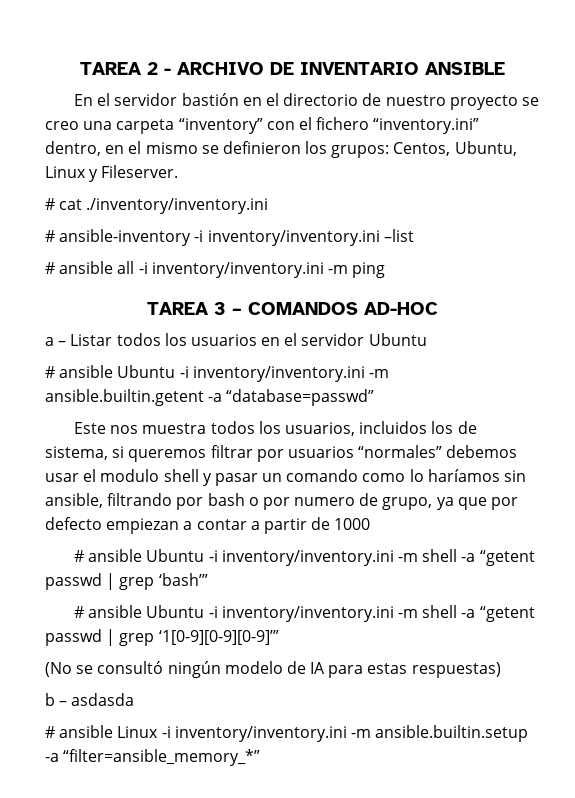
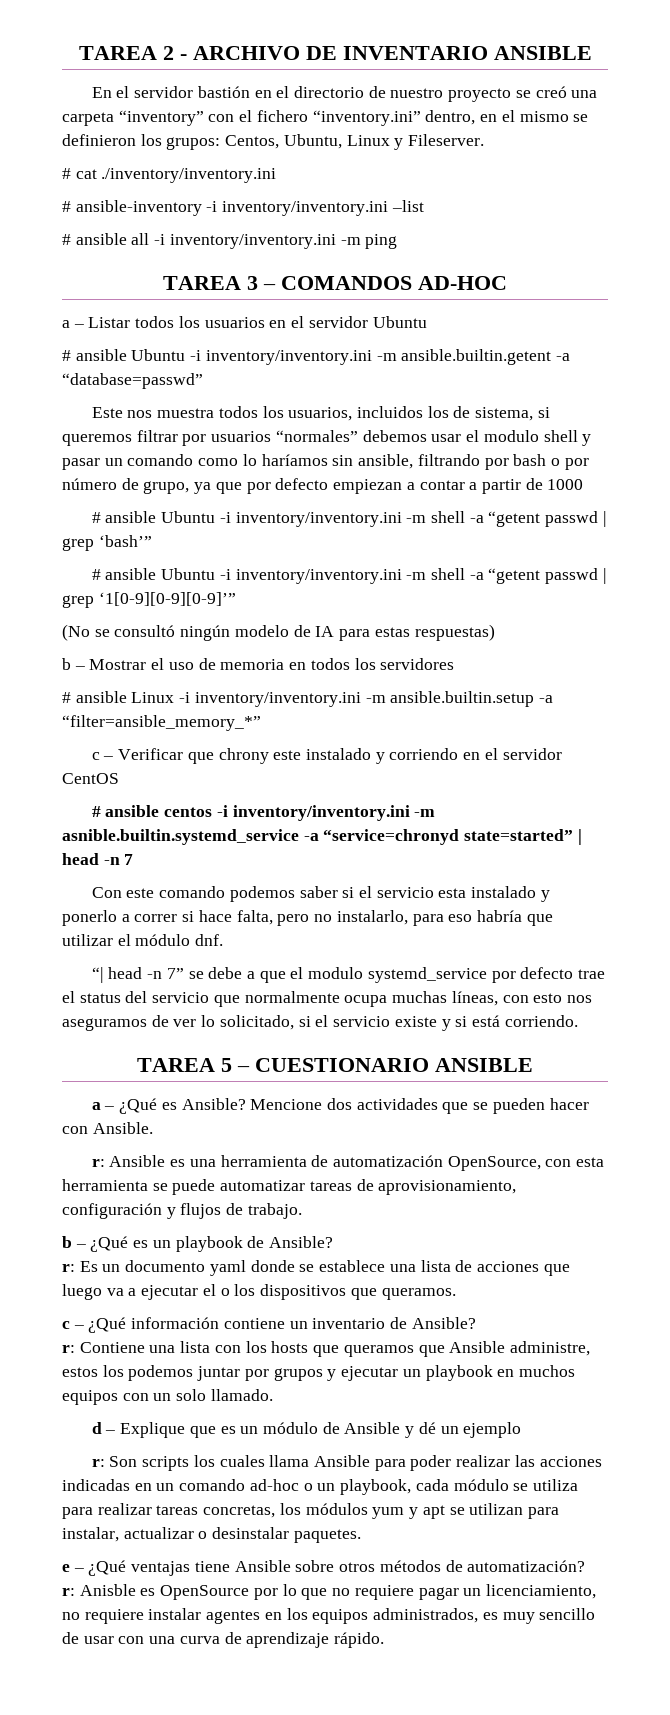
- En el servidor bastión en el directorio de nuestro proyecto se creo una carpeta “inventory” con el fichero “inventory.ini” dentro, en el mismo se definieron los grupos: Centos, Ubuntu, Linux y Fileserver.
+ En el servidor bastión en el directorio de nuestro proyecto se creó una carpeta “inventory” con el fichero “inventory.ini” dentro, en el mismo se definieron los grupos: Centos, Ubuntu, Linux y Fileserver.
- Este nos muestra todos los usuarios, incluidos los de sistema, si queremos filtrar por usuarios “normales” debemos usar el modulo shell y pasar un comando como lo haríamos sin ansible, filtrando por bash o por numero de grupo, ya que por defecto empiezan a contar a partir de 1000
+ Este nos muestra todos los usuarios, incluidos los de sistema, si queremos filtrar por usuarios “normales” debemos usar el modulo shell y pasar un comando como lo haríamos sin ansible, filtrando por bash o por número de grupo, ya que por defecto empiezan a contar a partir de 1000
- b – asdasda
+ b – Mostrar el uso de memoria en todos los servidores
+ c – Verificar que chrony este instalado y corriendo en el servidor CentOS
+ # ansible centos -i inventory/inventory.ini -m asnible.builtin.systemd_service -a “service=chronyd state=started” | head -n 7
+ Con este comando podemos saber si el servicio esta instalado y ponerlo a correr si hace falta, pero no instalarlo, para eso habría que utilizar el módulo dnf.
+ “| head -n 7” se debe a que el modulo systemd_service por defecto trae el status del servicio que normalmente ocupa muchas líneas, con esto nos aseguramos de ver lo solicitado, si el servicio existe y si está corriendo.
+ TAREA 5 – CUESTIONARIO ANSIBLE
+ a – ¿Qué es Ansible? Mencione dos actividades que se pueden hacer con Ansible.
+ r: Ansible es una herramienta de automatización OpenSource, con esta herramienta se puede automatizar tareas de aprovisionamiento, configuración y flujos de trabajo.
+ b – ¿Qué es un playbook de Ansible?
+ r: Es un documento yaml donde se establece una lista de acciones que luego va a ejecutar el o los dispositivos que queramos.
+ c – ¿Qué información contiene un inventario de Ansible?
+ r: Contiene una lista con los hosts que queramos que Ansible administre, estos los podemos juntar por grupos y ejecutar un playbook en muchos equipos con un solo llamado.
+ d – Explique que es un módulo de Ansible y dé un ejemplo
+ r: Son scripts los cuales llama Ansible para poder realizar las acciones indicadas en un comando ad-hoc o un playbook, cada módulo se utiliza para realizar tareas concretas, los módulos yum y apt se utilizan para instalar, actualizar o desinstalar paquetes.
+ e – ¿Qué ventajas tiene Ansible sobre otros métodos de automatización?
+ r: Anisble es OpenSource por lo que no requiere pagar un licenciamiento, no requiere instalar agentes en los equipos administrados, es muy sencillo de usar con una curva de aprendizaje rápido.

